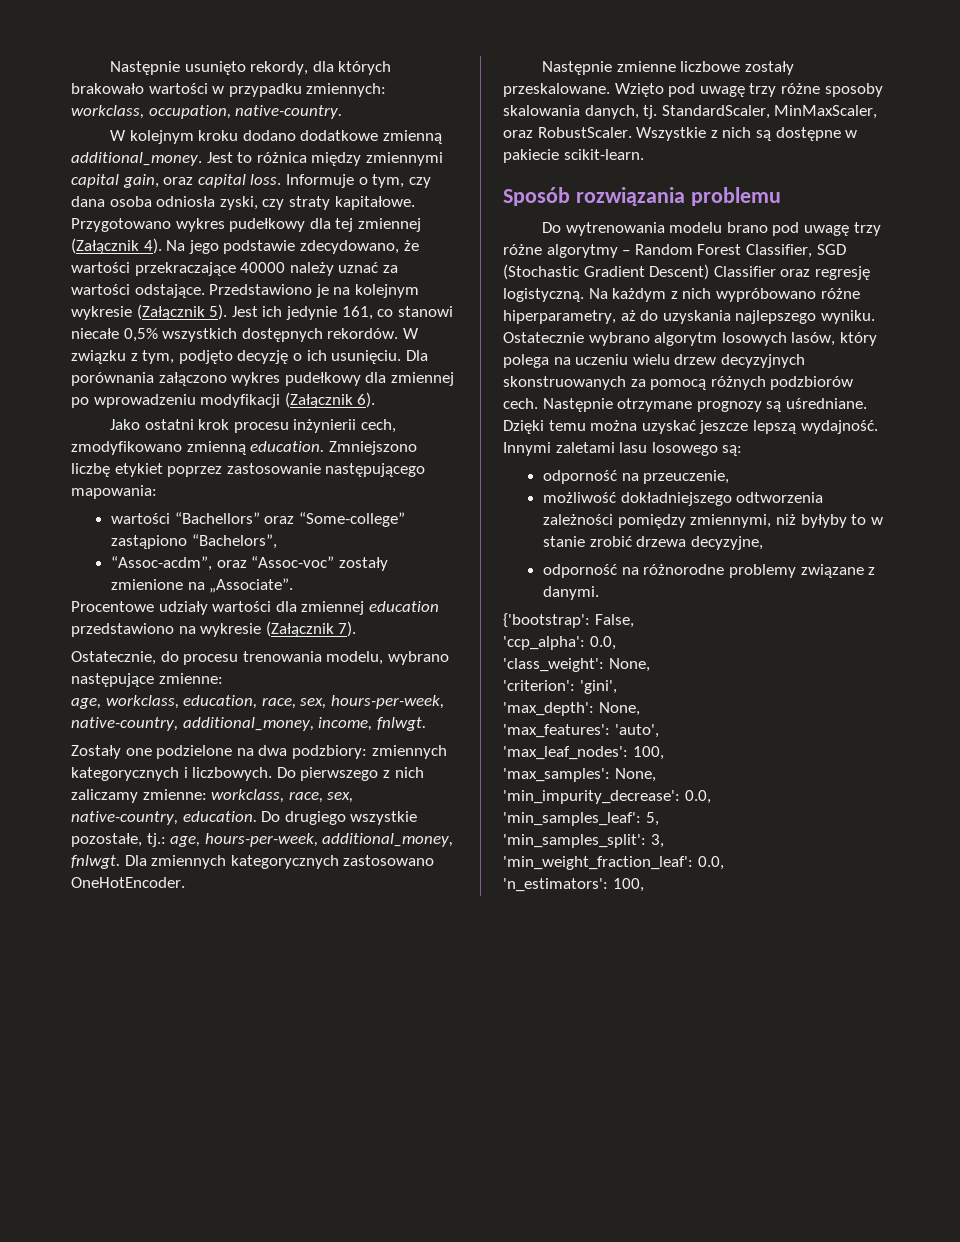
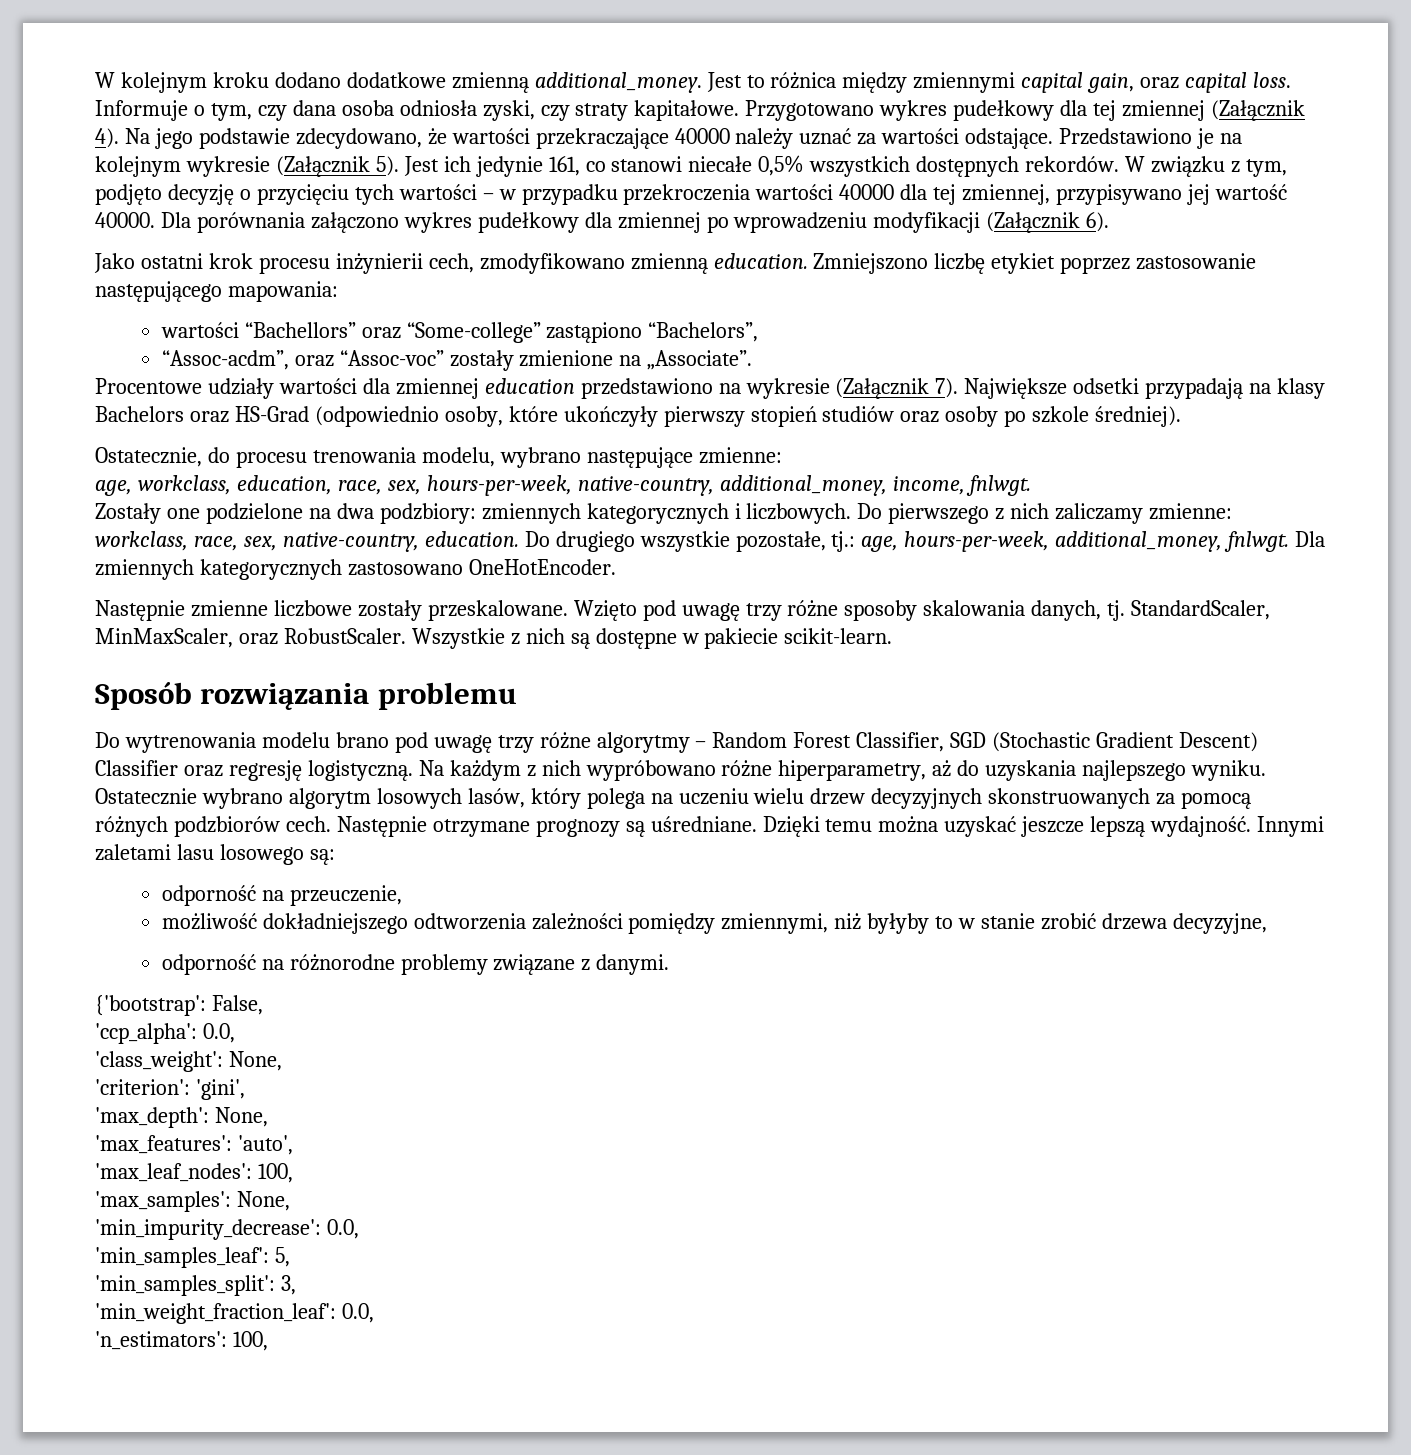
- Następnie usunięto rekordy, dla których brakowało wartości w przypadku zmiennych: workclass, occupation, native-country.
- W związku z tym, podjęto decyzję o ich usunięciu.
+ W związku z tym, podjęto decyzję o przycięciu tych wartości – w przypadku przekroczenia wartości 40000 dla tej zmiennej, przypisywano jej wartość 40000.
+ Największe odsetki przypadają na klasy Bachelors oraz HS-Grad (odpowiednio osoby, które ukończyły pierwszy stopień studiów oraz osoby po szkole średniej).

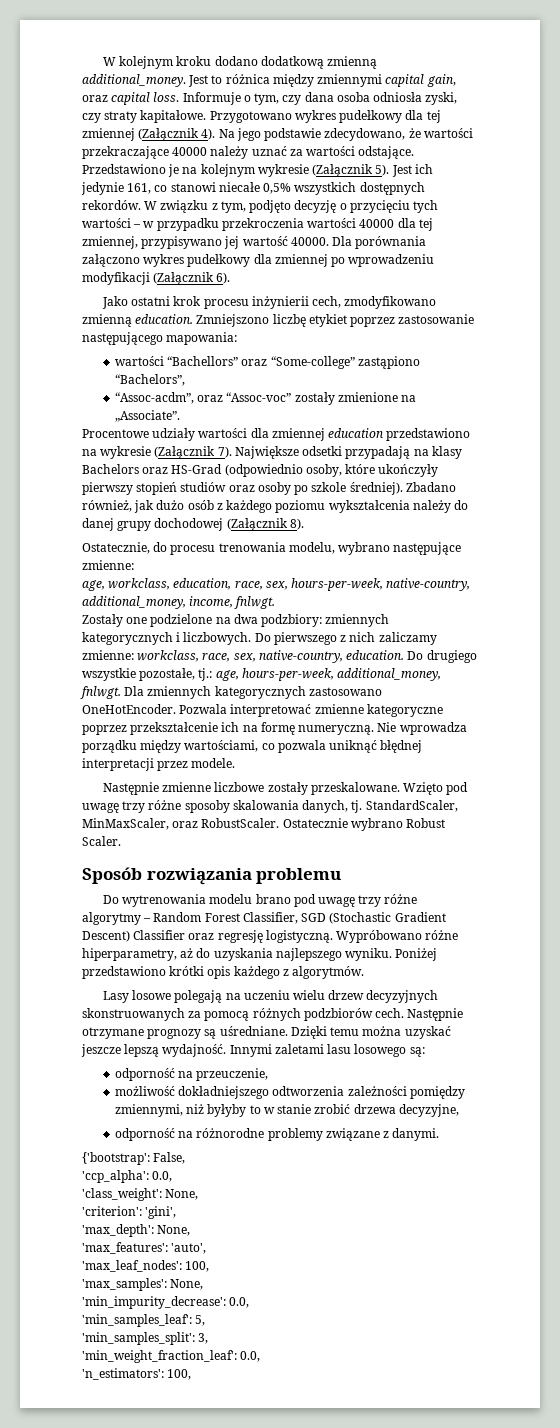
- W kolejnym kroku dodano dodatkowe zmienną additional_money.
+ W kolejnym kroku dodano dodatkową zmienną additional_money.
+ Zbadano również, jak dużo osób z każdego poziomu wykształcenia należy do danej grupy dochodowej (Załącznik 8).
+ Pozwala interpretować zmienne kategoryczne poprzez przekształcenie ich na formę numeryczną. Nie wprowadza porządku między wartościami, co pozwala uniknąć błędnej interpretacji przez modele.
- Wszystkie z nich są dostępne w pakiecie scikit-learn.
+ Ostatecznie wybrano Robust Scaler.
- Na każdym z nich wypróbowano różne hiperparametry, aż do uzyskania najlepszego wyniku.
+ Wypróbowano różne hiperparametry, aż do uzyskania najlepszego wyniku.
- Ostatecznie wybrano algorytm losowych lasów, który polega na uczeniu wielu drzew decyzyjnych skonstruowanych za pomocą różnych podzbiorów cech.
+ Poniżej przedstawiono krótki opis każdego z algorytmów.
+ Lasy losowe polegają na uczeniu wielu drzew decyzyjnych skonstruowanych za pomocą różnych podzbiorów cech.

